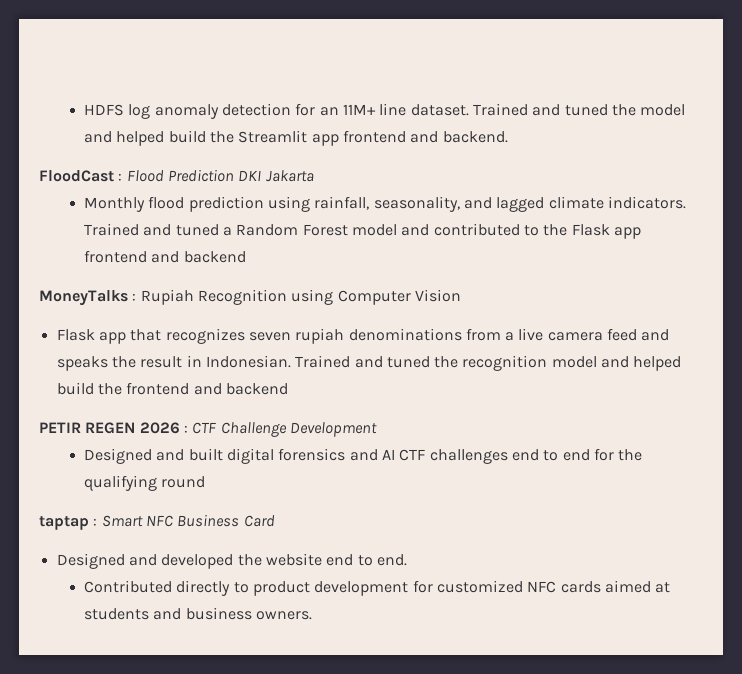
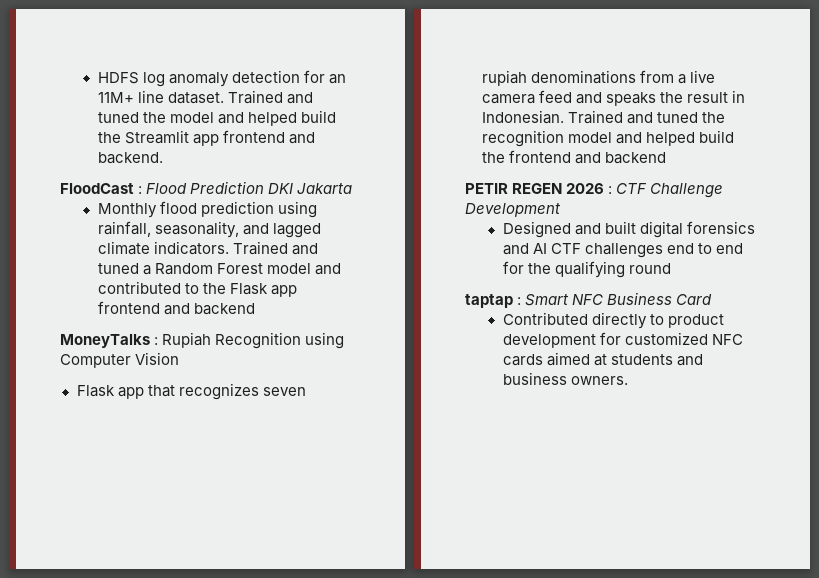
- Designed and developed the website end to end.

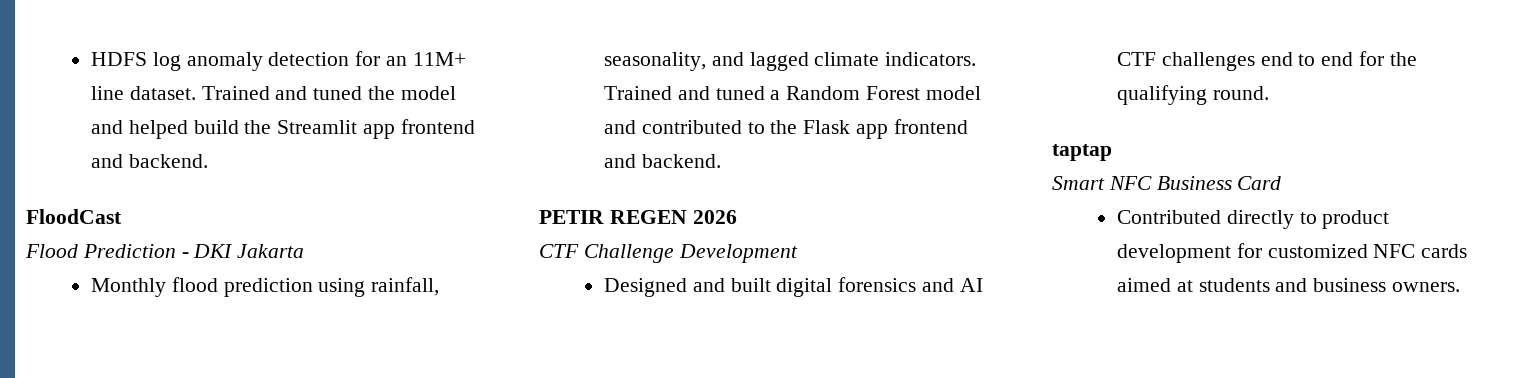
- FloodCast : Flood Prediction DKI Jakarta
+ FloodCast
+ Flood Prediction - DKI Jakarta
- Trained and tuned a Random Forest model and contributed to the Flask app frontend and backend
- MoneyTalks : Rupiah Recognition using Computer Vision
- Flask app that recognizes seven rupiah denominations from a live camera feed and speaks the result in Indonesian. Trained and tuned the recognition model and helped build the frontend and backend
+ Trained and tuned a Random Forest model and contributed to the Flask app frontend and backend.
- PETIR REGEN 2026 : CTF Challenge Development
+ PETIR REGEN 2026
+ CTF Challenge Development
- Designed and built digital forensics and AI CTF challenges end to end for the qualifying round
+ Designed and built digital forensics and AI CTF challenges end to end for the qualifying round.
- taptap : Smart NFC Business Card
+ taptap
+ Smart NFC Business Card

